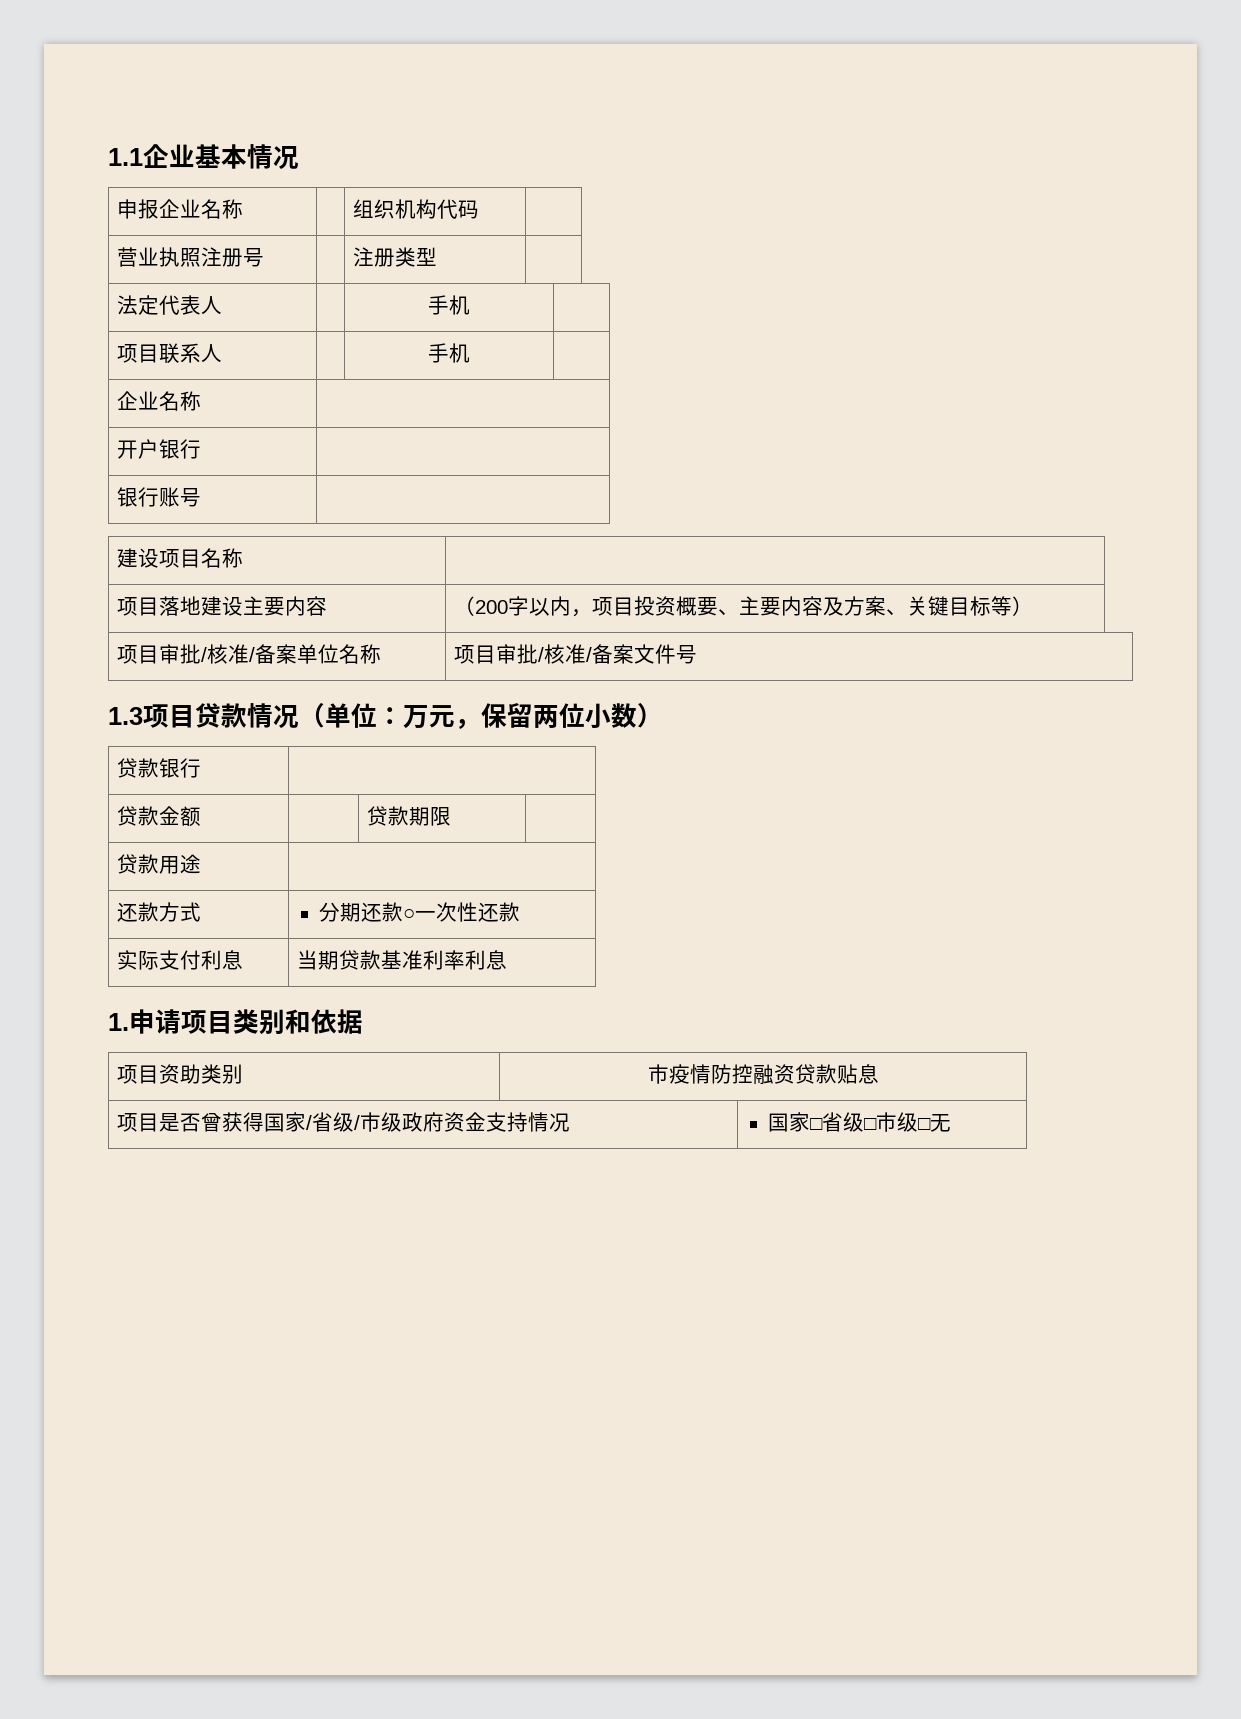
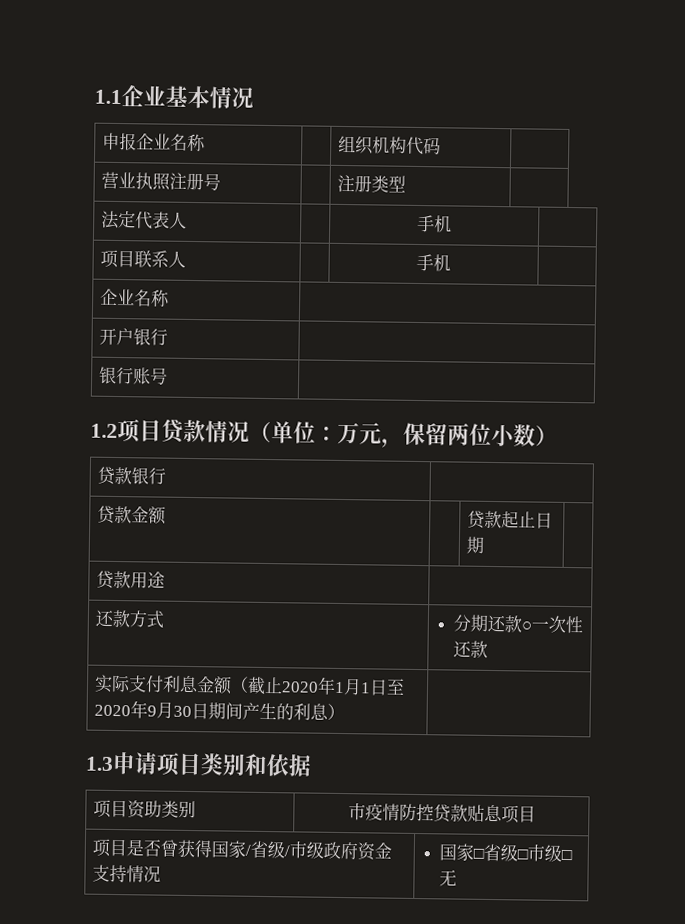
- 建设项目名称 |
- 项目落地建设主要内容 | （200字以内，项目投资概要、主要内容及方案、关键目标等）
- 项目审批/核准/备案单位名称 | 项目审批/核准/备案文件号
- 1.3项目贷款情况（单位：万元，保留两位小数）
+ 1.2项目贷款情况（单位：万元，保留两位小数）
- 贷款金额 | | 贷款期限 |
+ 贷款金额 | | 贷款起止日期 |
- 实际支付利息 | 当期贷款基准利率利息
- 1.申请项目类别和依据
+ 实际支付利息金额（截止2020年1月1日至2020年9月30日期间产生的利息） |
+ 1.3申请项目类别和依据
- 项目资助类别 | 市疫情防控融资贷款贴息
+ 项目资助类别 | 市疫情防控贷款贴息项目

